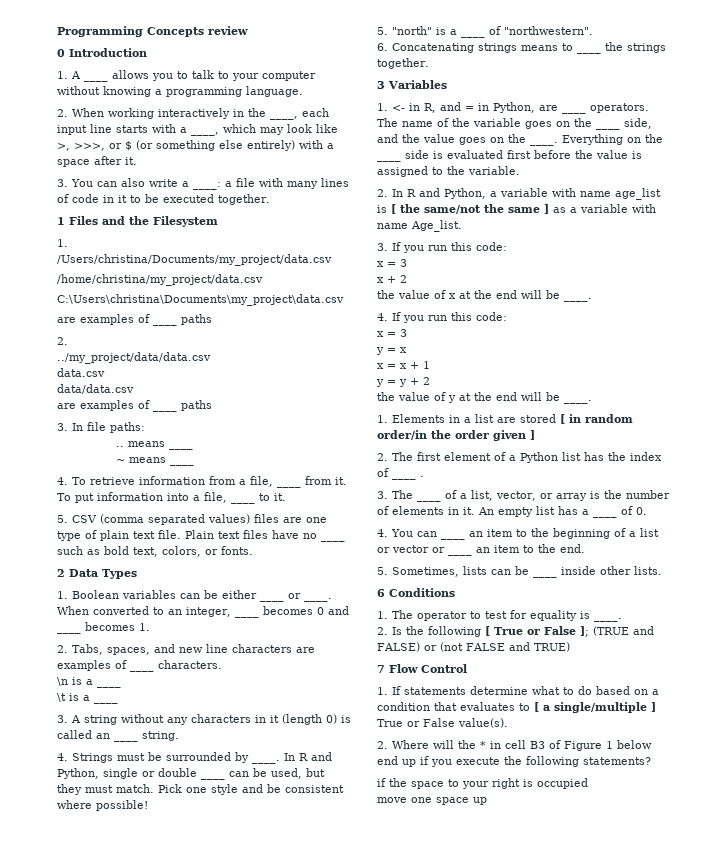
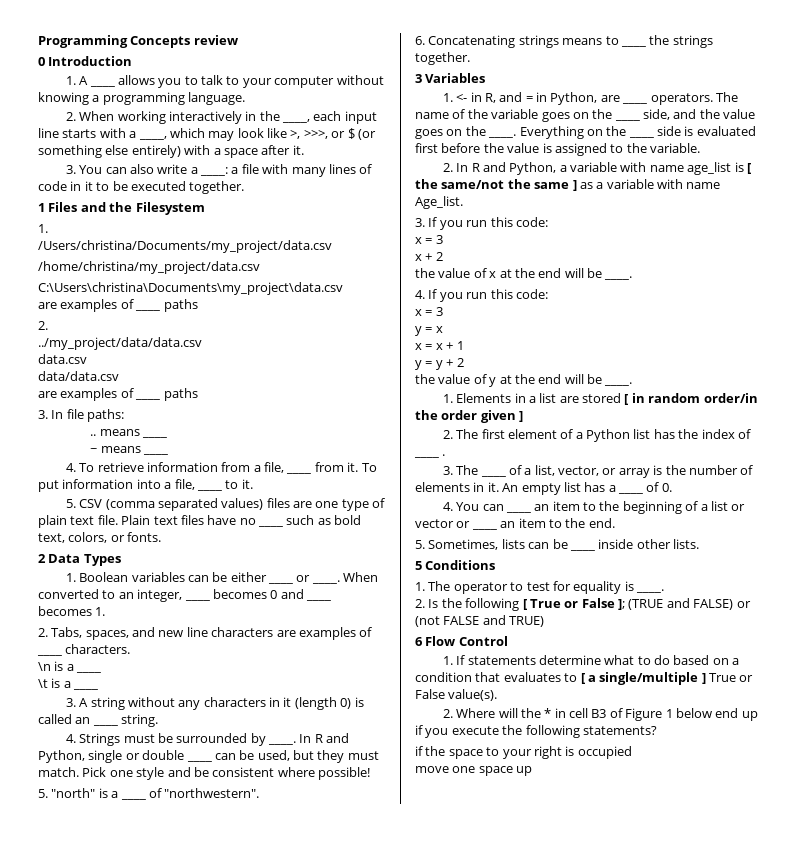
- 6 Conditions
+ 5 Conditions
- 7 Flow Control
+ 6 Flow Control

